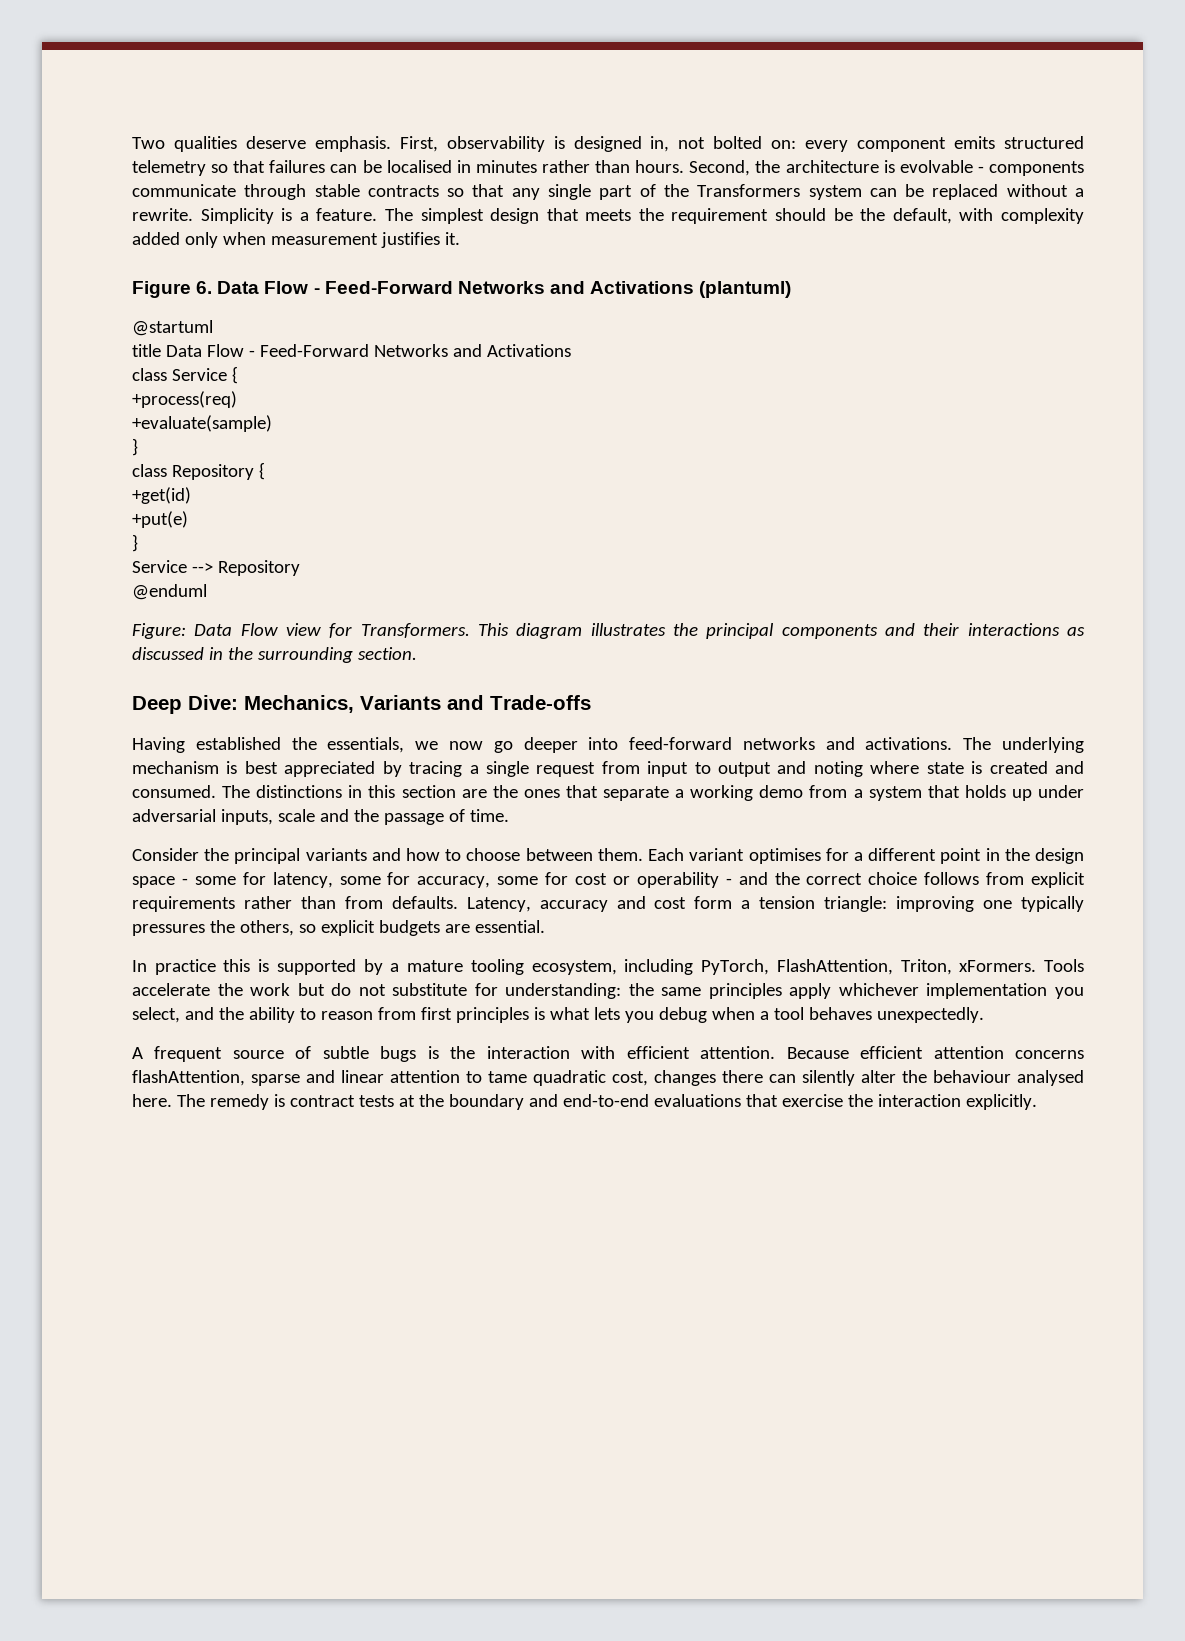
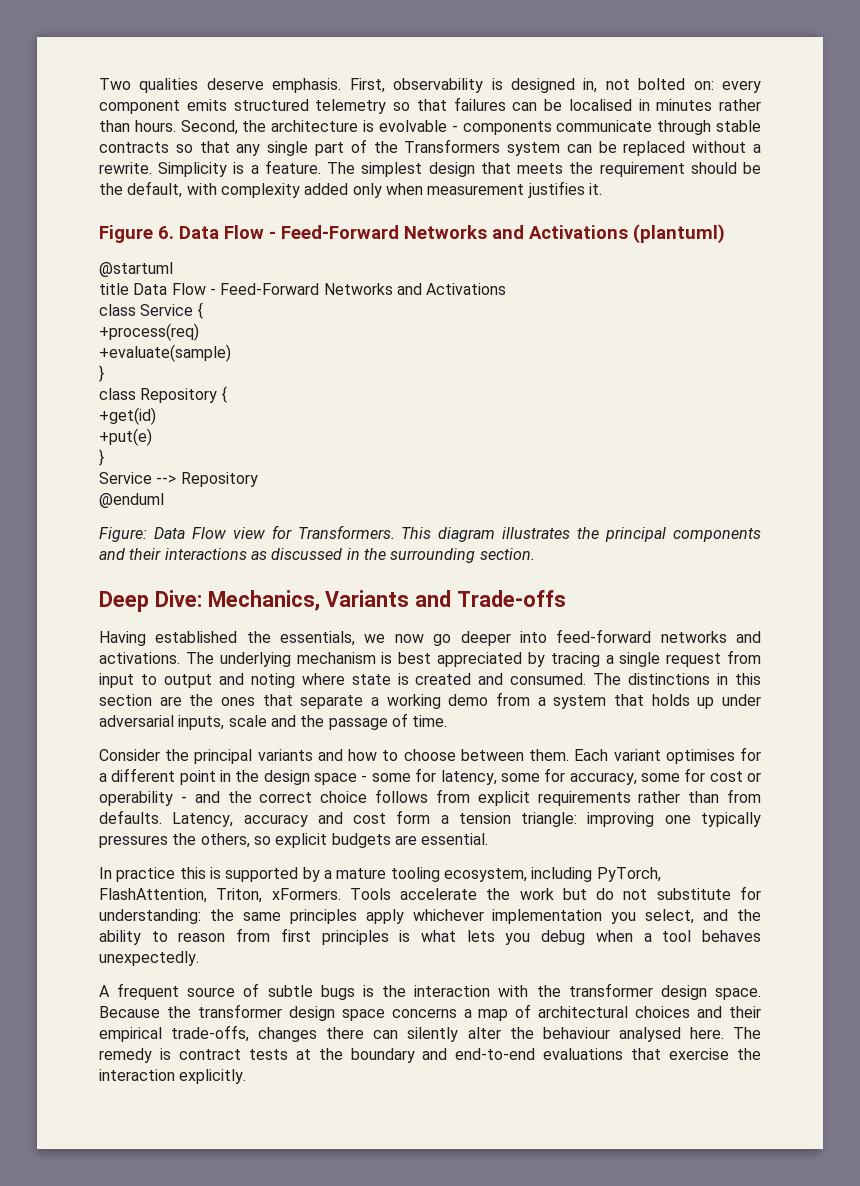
- A frequent source of subtle bugs is the interaction with efficient attention. Because efficient attention concerns flashAttention, sparse and linear attention to tame quadratic cost, changes there can silently alter the behaviour analysed here.
+ A frequent source of subtle bugs is the interaction with the transformer design space. Because the transformer design space concerns a map of architectural choices and their empirical trade-offs, changes there can silently alter the behaviour analysed here.

